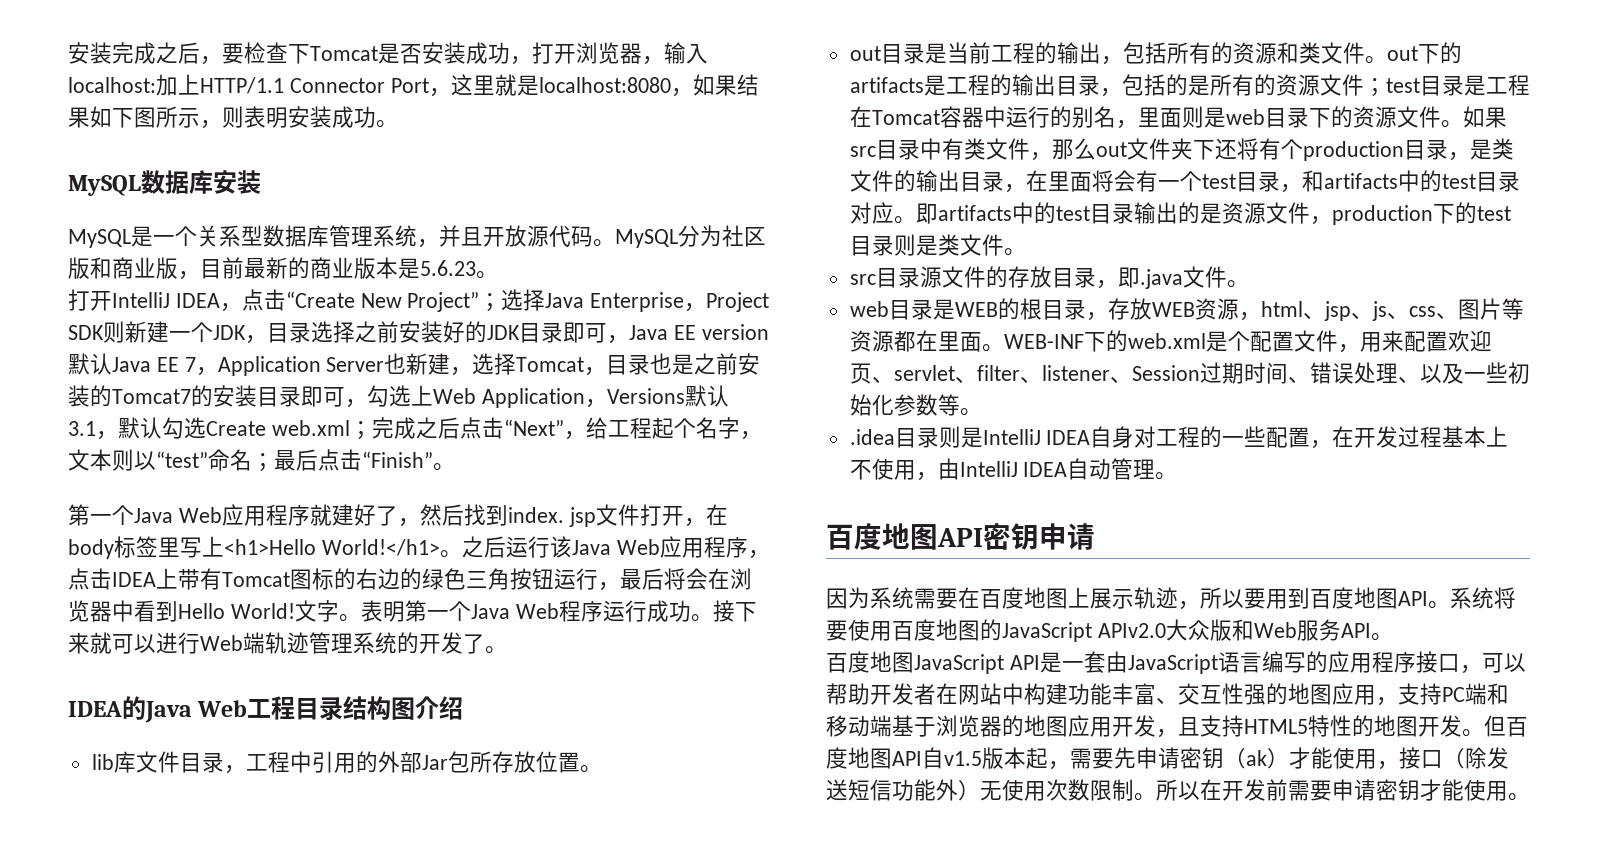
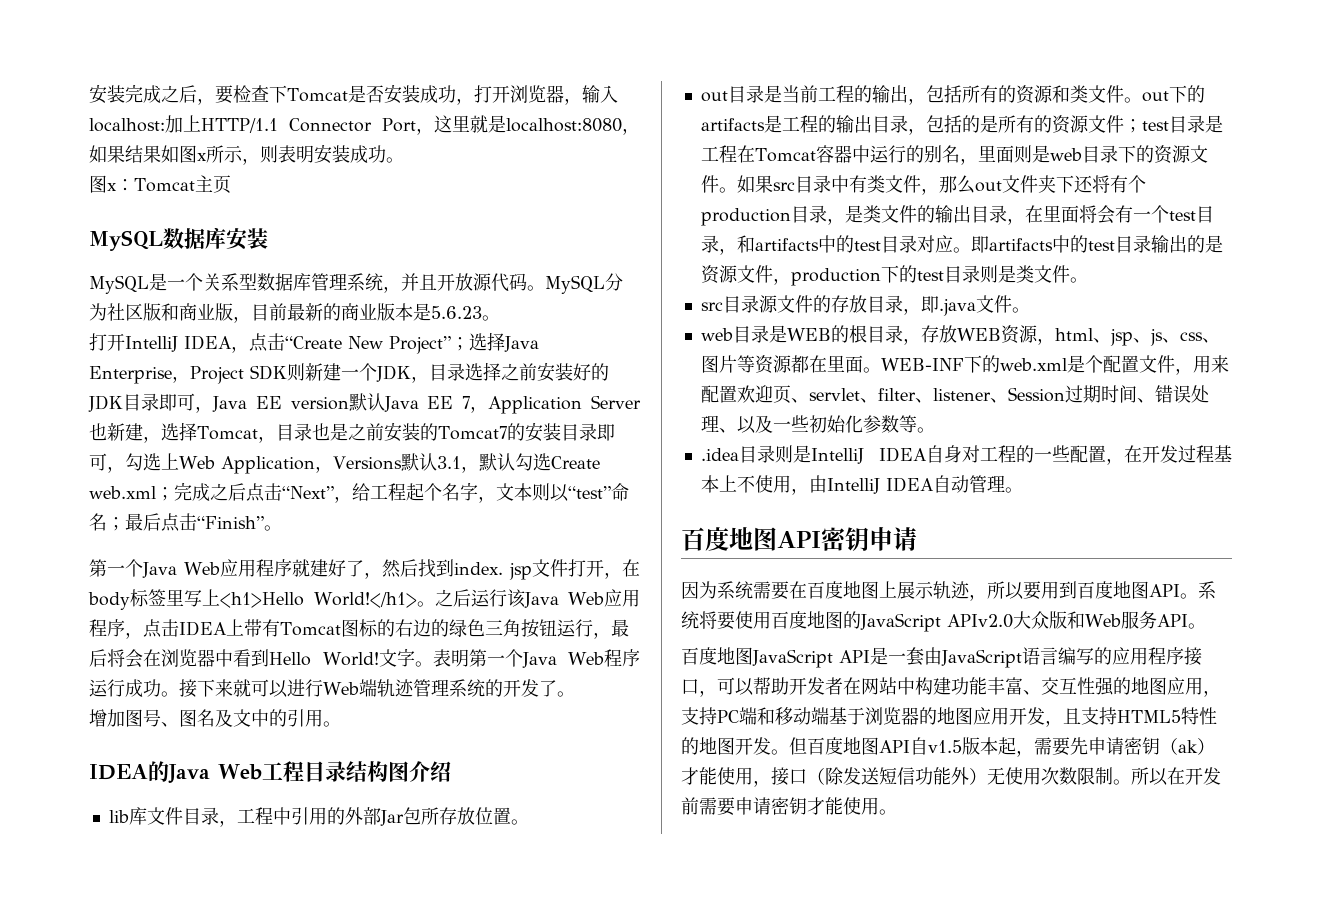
- 安装完成之后，要检查下Tomcat是否安装成功，打开浏览器，输入localhost:加上HTTP/1.1 Connector Port，这里就是localhost:8080，如果结果如下图所示，则表明安装成功。
+ 安装完成之后，要检查下Tomcat是否安装成功，打开浏览器，输入localhost:加上HTTP/1.1 Connector Port，这里就是localhost:8080，如果结果如图x所示，则表明安装成功。
+ 图x：Tomcat主页
+ 增加图号、图名及文中的引用。

